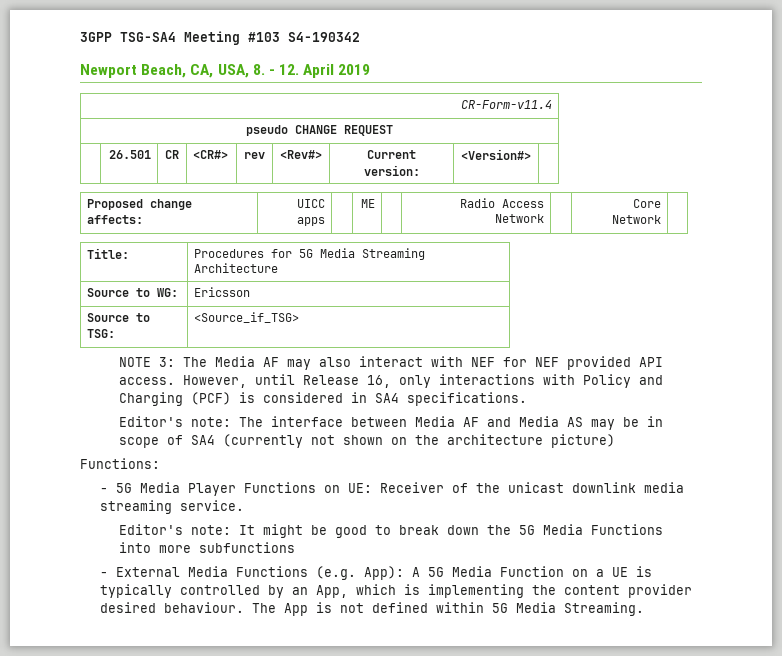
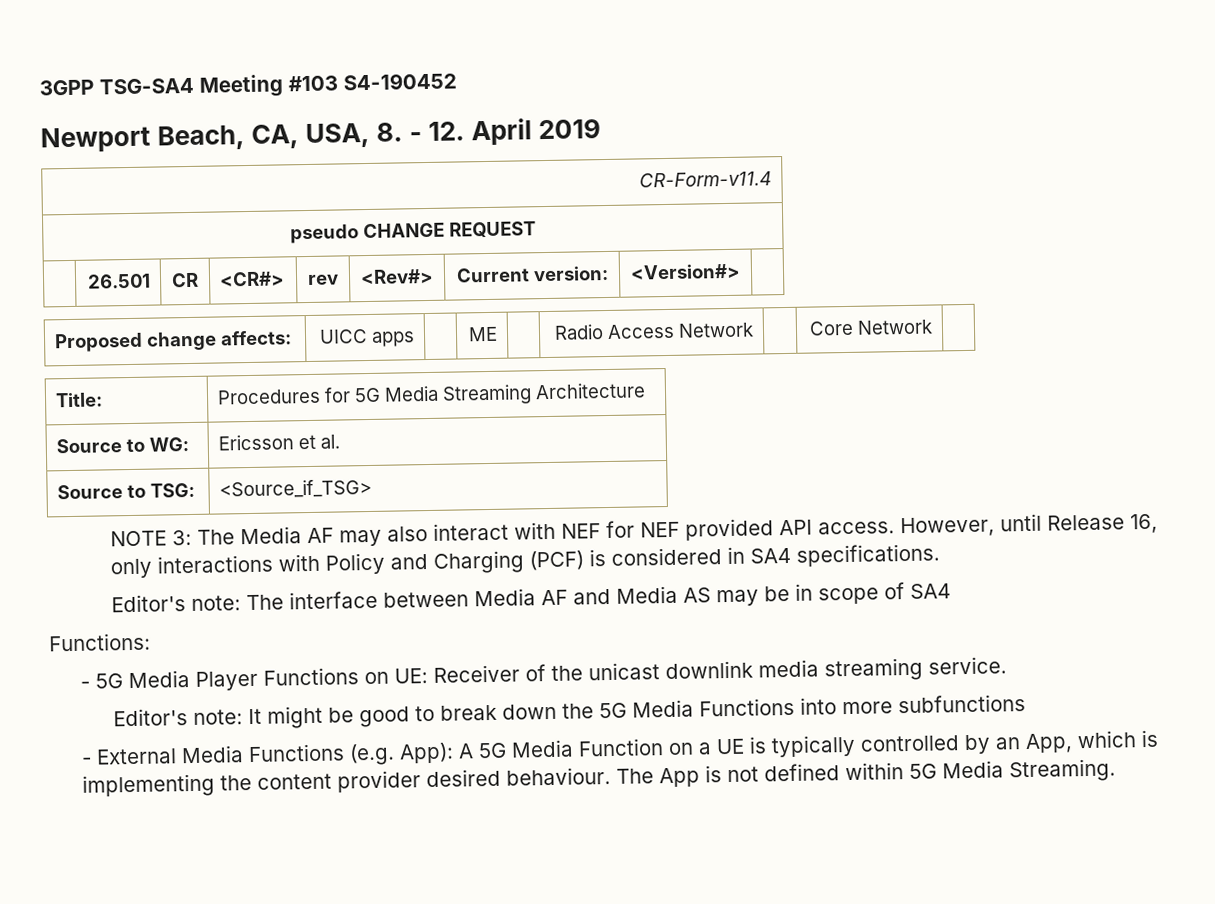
- 3GPP TSG-SA4 Meeting #103 S4-190342
+ 3GPP TSG-SA4 Meeting #103 S4-190452
- Source to WG: | Ericsson
+ Source to WG: | Ericsson et al.
- Editor's note: The interface between Media AF and Media AS may be in scope of SA4 (currently not shown on the architecture picture)
+ Editor's note: The interface between Media AF and Media AS may be in scope of SA4

